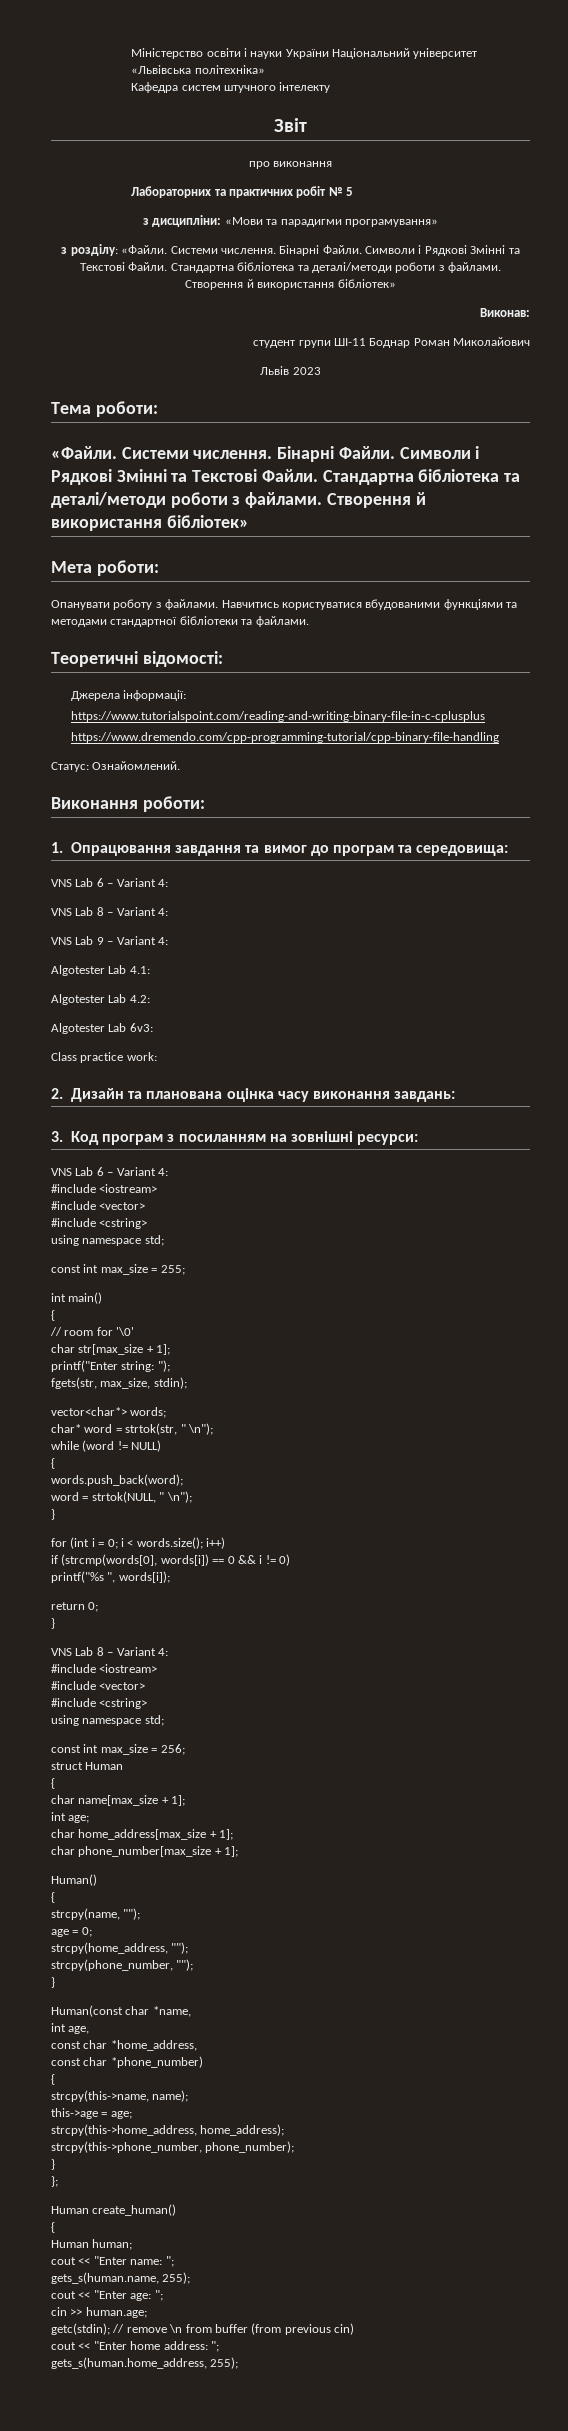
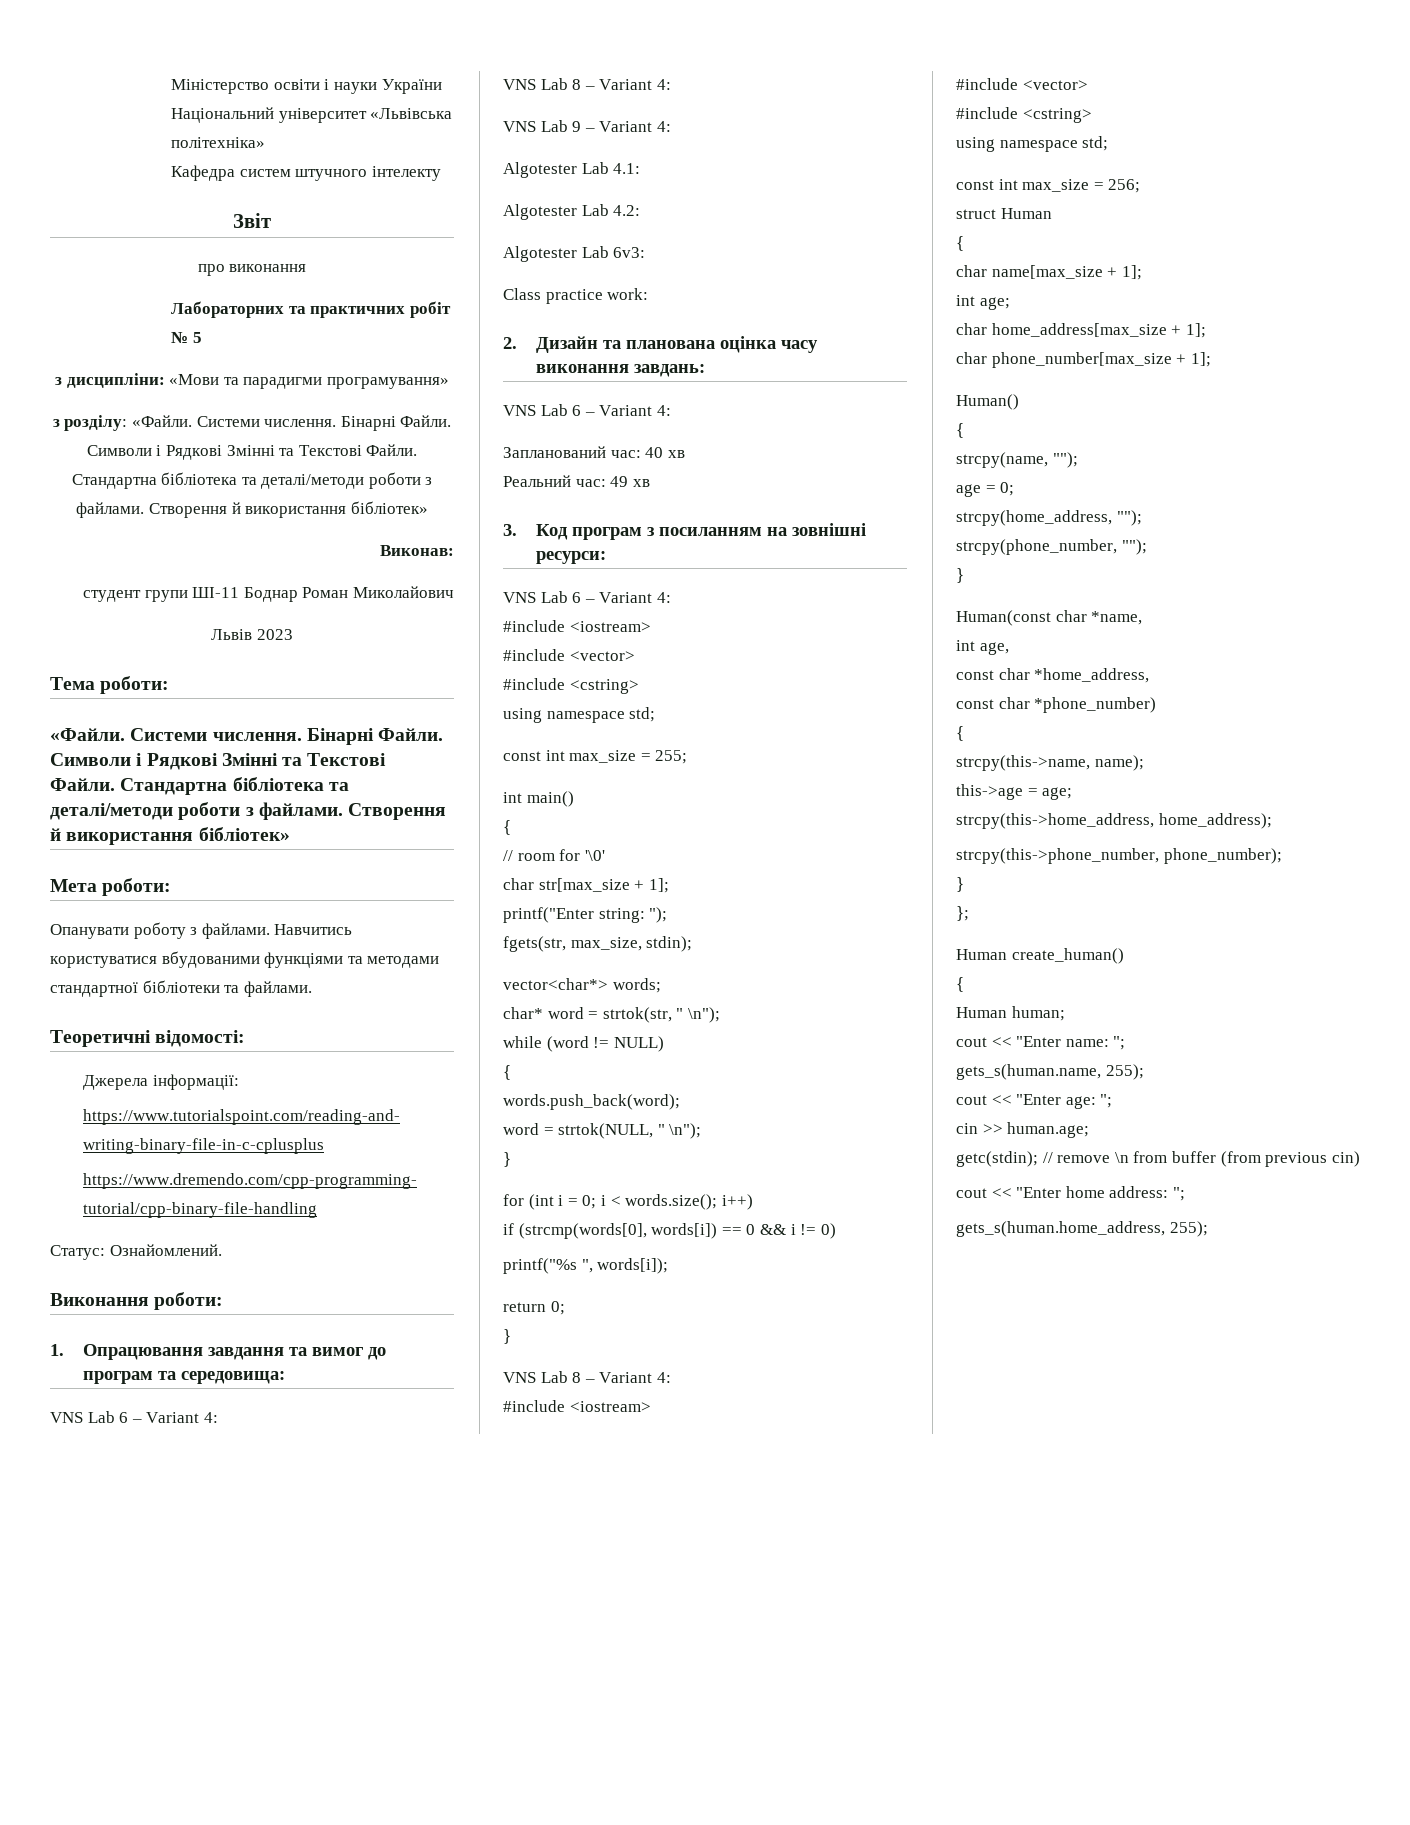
  2. Дизайн та планована оцінка часу виконання завдань:
+ VNS Lab 6 – Variant 4:
+ Запланований час: 40 хв
+ Реальний час: 49 хв

